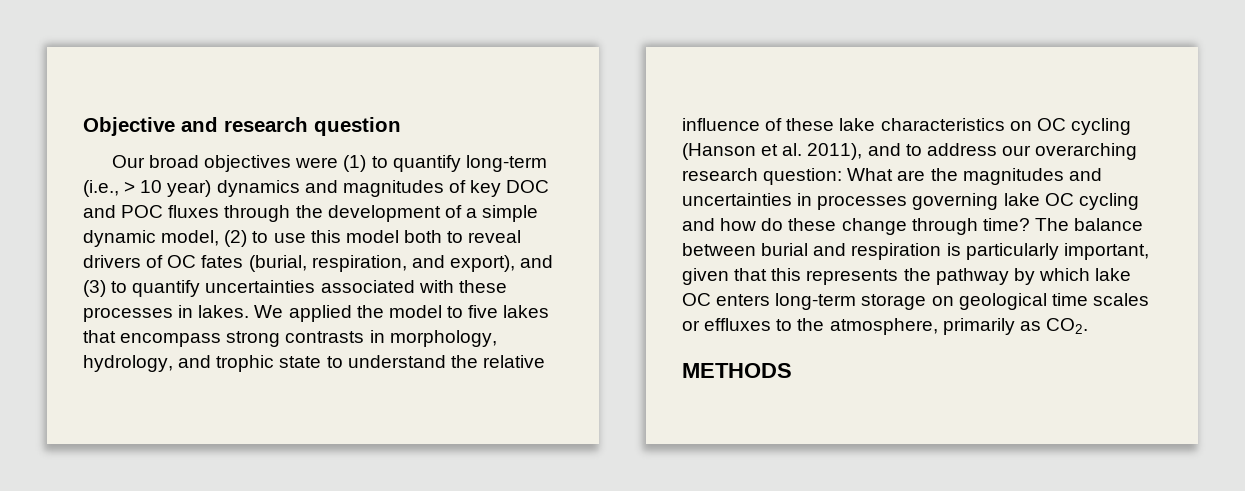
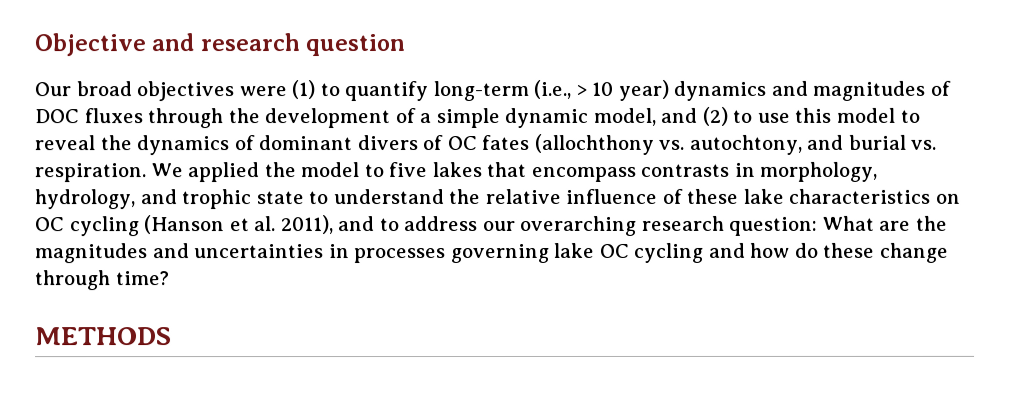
- Our broad objectives were (1) to quantify long-term (i.e., > 10 year) dynamics and magnitudes of key DOC and POC fluxes through the development of a simple dynamic model, (2) to use this model both to reveal drivers of OC fates (burial, respiration, and export), and (3) to quantify uncertainties associated with these processes in lakes.
+ Our broad objectives were (1) to quantify long-term (i.e., > 10 year) dynamics and magnitudes of DOC fluxes through the development of a simple dynamic model, and (2) to use this model to reveal the dynamics of dominant divers of OC fates (allochthony vs. autochtony, and burial vs. respiration.
- We applied the model to five lakes that encompass strong contrasts in morphology, hydrology, and trophic state to understand the relative influence of these lake characteristics on OC cycling (Hanson et al. 2011), and to address our overarching research question: What are the magnitudes and uncertainties in processes governing lake OC cycling and how do these change through time? The balance between burial and respiration is particularly important, given that this represents the pathway by which lake OC enters long-term storage on geological time scales or effluxes to the atmosphere, primarily as CO2.
+ We applied the model to five lakes that encompass contrasts in morphology, hydrology, and trophic state to understand the relative influence of these lake characteristics on OC cycling (Hanson et al. 2011), and to address our overarching research question: What are the magnitudes and uncertainties in processes governing lake OC cycling and how do these change through time?

